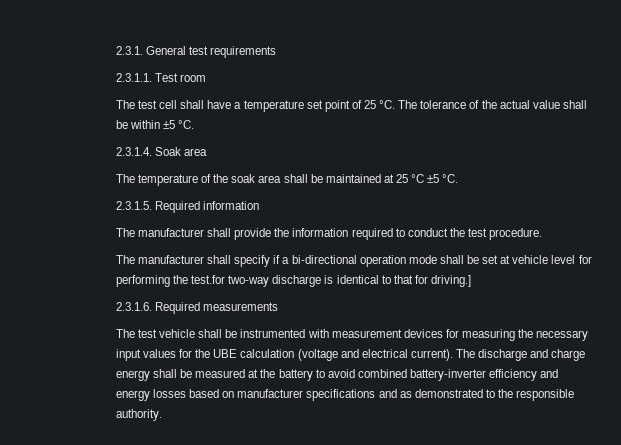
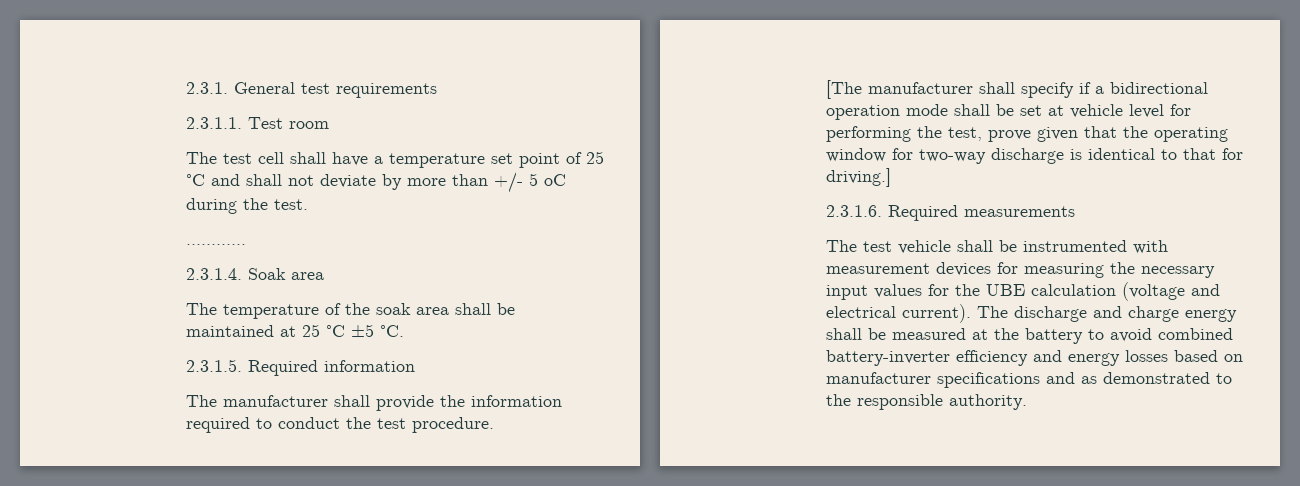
- The test cell shall have a temperature set point of 25 °C. The tolerance of the actual value shall be within ±5 °C.
+ The test cell shall have a temperature set point of 25 °C and shall not deviate by more than +/- 5 oC during the test.
+ …………
- The manufacturer shall specify if a bi-directional operation mode shall be set at vehicle level for performing the test.for two-way discharge is identical to that for driving.]
+ [The manufacturer shall specify if a bidirectional operation mode shall be set at vehicle level for performing the test, prove given that the operating window for two-way discharge is identical to that for driving.]

